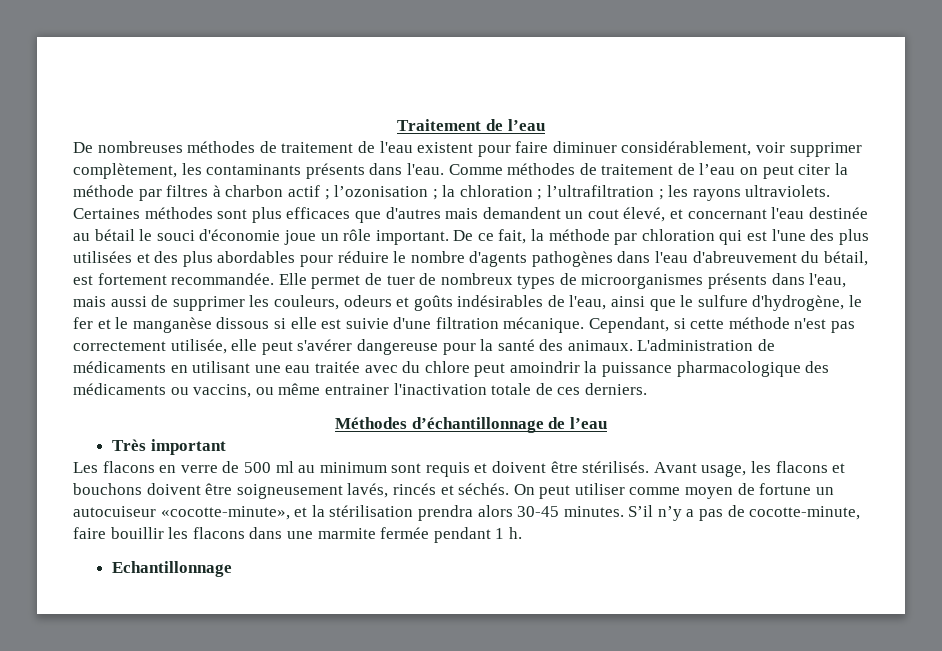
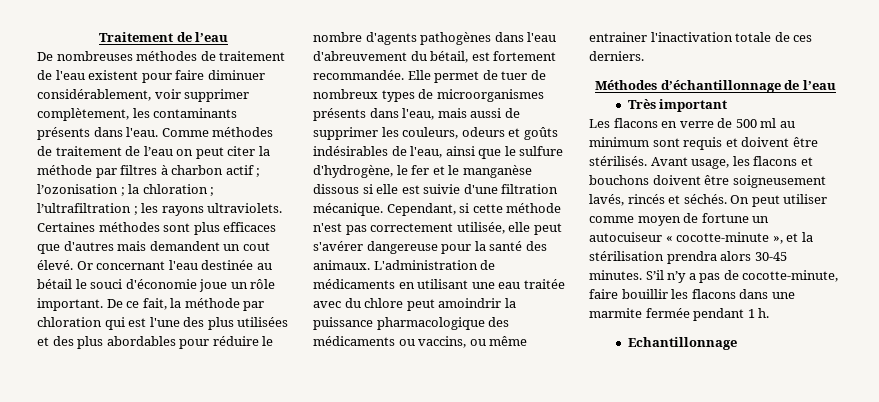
- Certaines méthodes sont plus efficaces que d'autres mais demandent un cout élevé, et concernant l'eau destinée au bétail le souci d'économie joue un rôle important.
+ Certaines méthodes sont plus efficaces que d'autres mais demandent un cout élevé. Or concernant l'eau destinée au bétail le souci d'économie joue un rôle important.
- On peut utiliser comme moyen de fortune un autocuiseur «cocotte-minute», et la stérilisation prendra alors 30-45 minutes.
+ On peut utiliser comme moyen de fortune un autocuiseur « cocotte-minute », et la stérilisation prendra alors 30-45 minutes.

